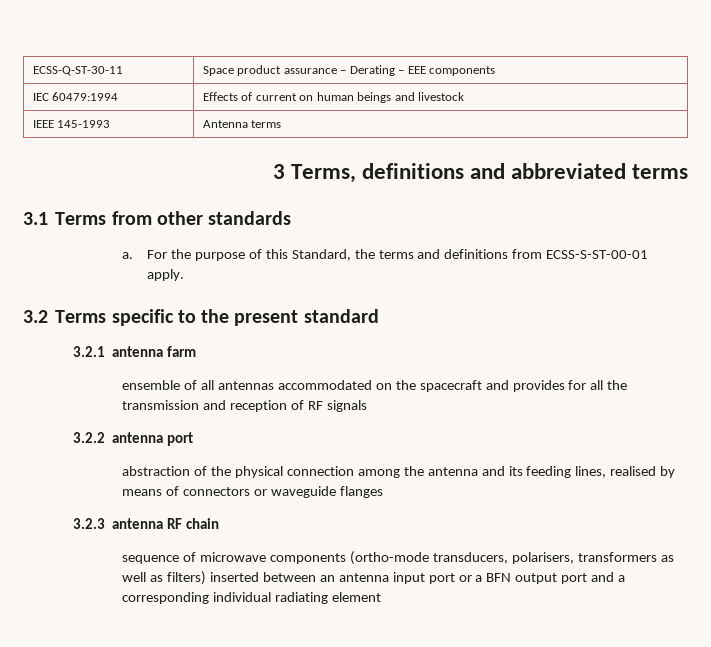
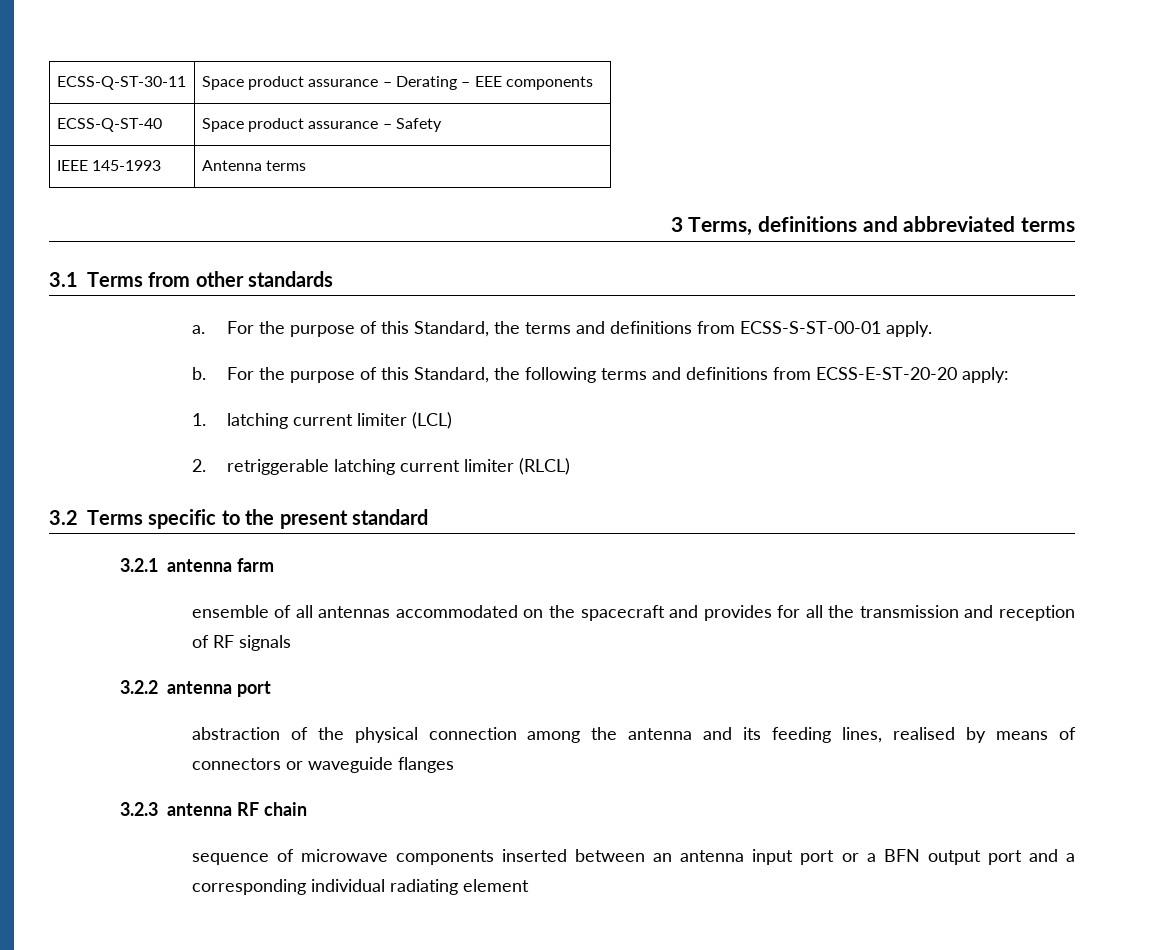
- IEC 60479:1994 | Effects of current on human beings and livestock
+ ECSS-Q-ST-40 | Space product assurance – Safety
+ b. For the purpose of this Standard, the following terms and definitions from ECSS-E-ST-20-20 apply:
+ 1. latching current limiter (LCL)
+ 2. retriggerable latching current limiter (RLCL)
- sequence of microwave components (ortho-mode transducers, polarisers, transformers as well as filters) inserted between an antenna input port or a BFN output port and a corresponding individual radiating element
+ sequence of microwave components inserted between an antenna input port or a BFN output port and a corresponding individual radiating element

